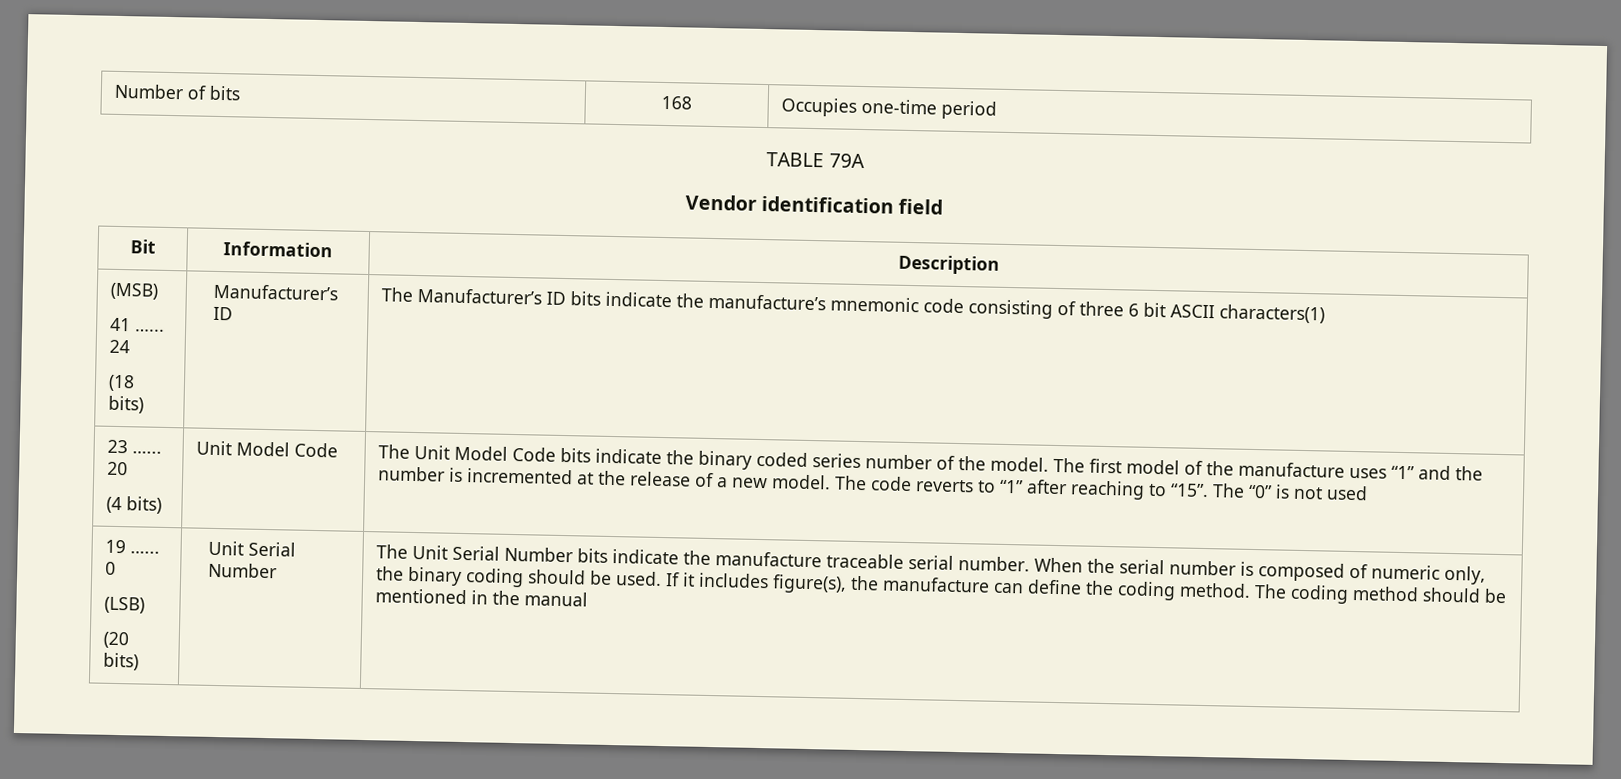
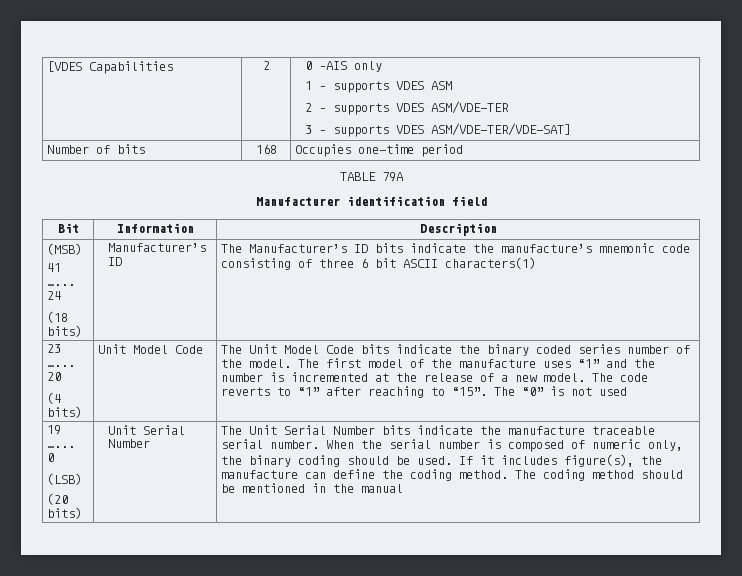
+ [VDES Capabilities | 2 | 0 –AIS only
+ 1 – supports VDES ASM
+ 2 – supports VDES ASM/VDE-TER
+ 3 – supports VDES ASM/VDE-TER/VDE-SAT]
- Vendor identification field
+ Manufacturer identification field

